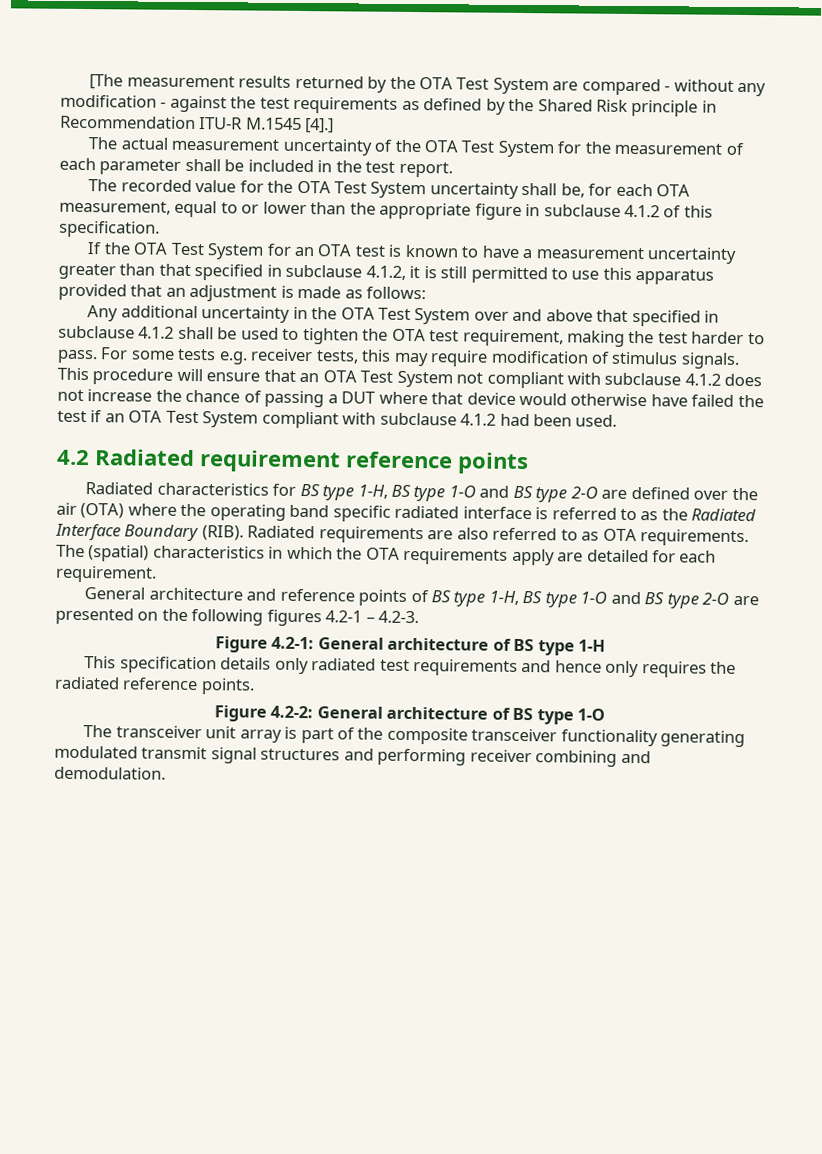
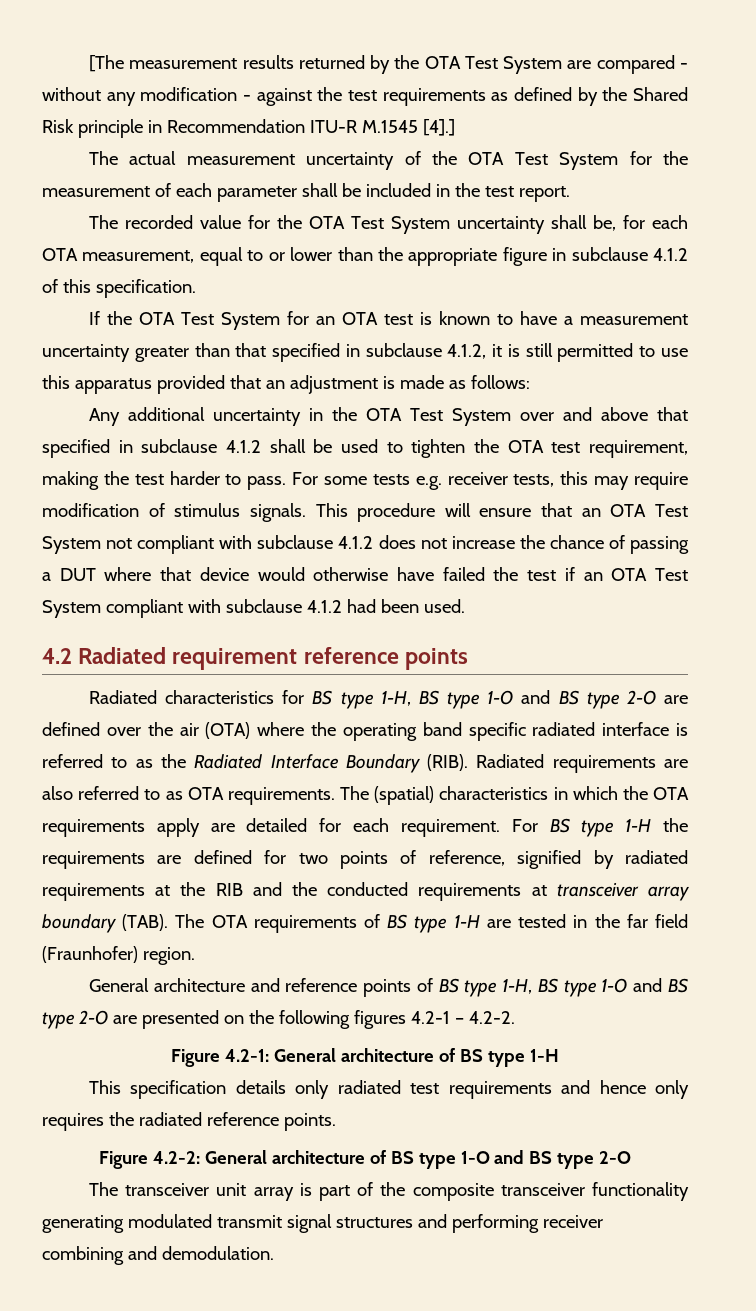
+ For BS type 1-H the requirements are defined for two points of reference, signified by radiated requirements at the RIB and the conducted requirements at transceiver array boundary (TAB). The OTA requirements of BS type 1-H are tested in the far field (Fraunhofer) region.
- General architecture and reference points of BS type 1-H, BS type 1-O and BS type 2-O are presented on the following figures 4.2-1 – 4.2-3.
+ General architecture and reference points of BS type 1-H, BS type 1-O and BS type 2-O are presented on the following figures 4.2-1 – 4.2-2.
- Figure 4.2-2: General architecture of BS type 1-O
+ Figure 4.2-2: General architecture of BS type 1-O and BS type 2-O

